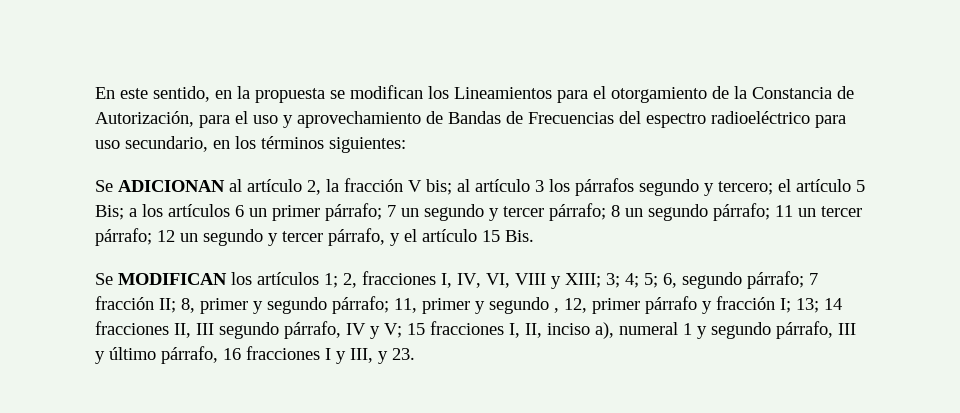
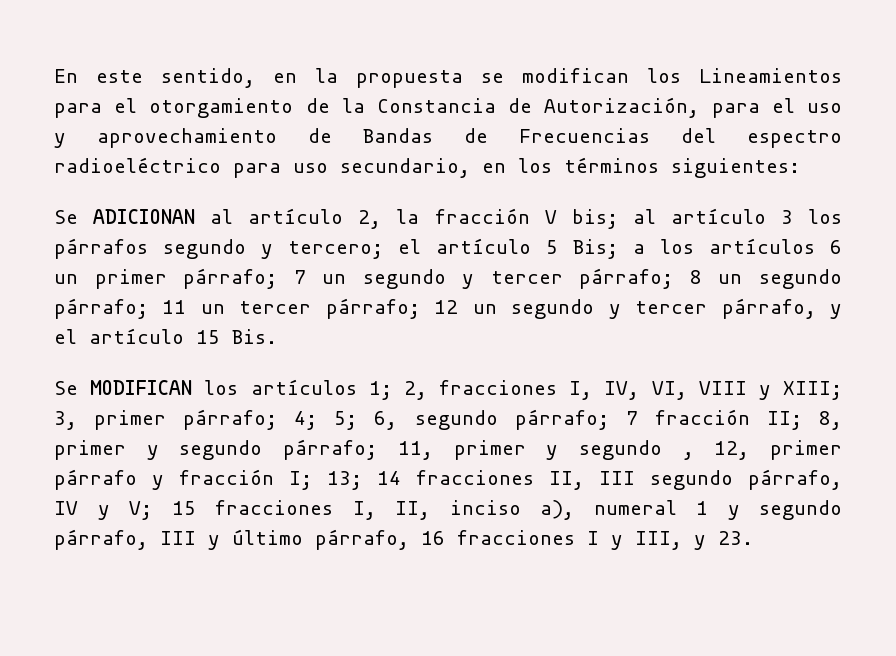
- 3;
+ 3, primer párrafo;

